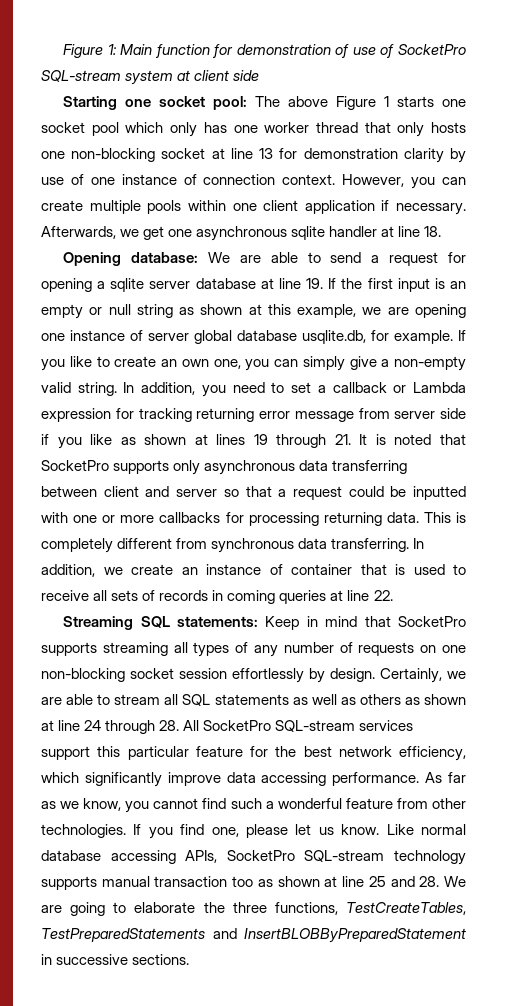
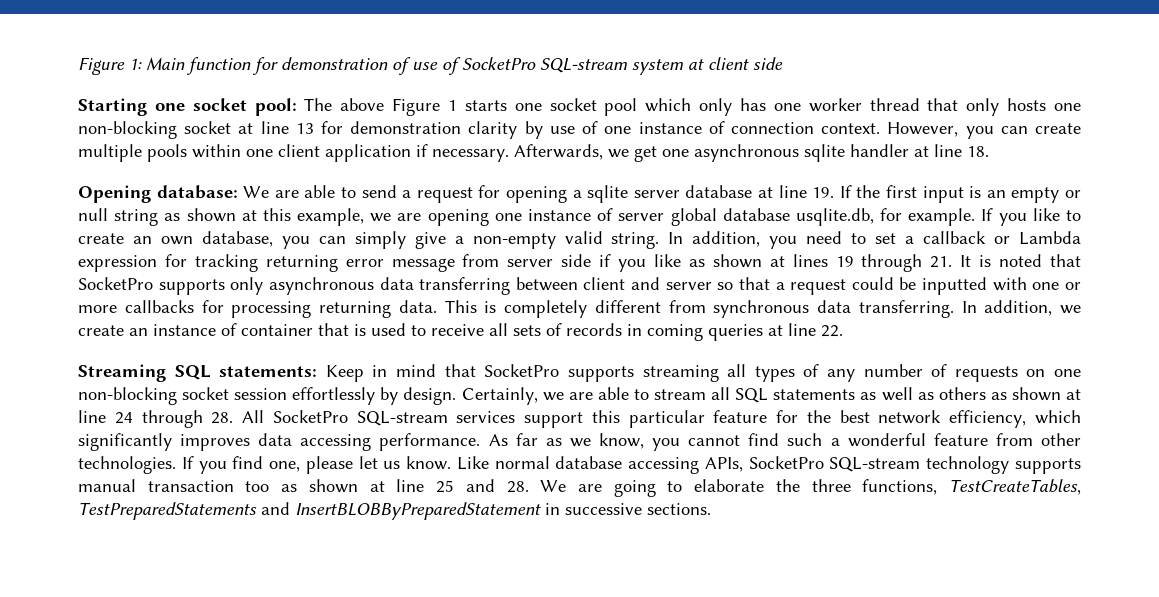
- If you like to create an own one, you can simply give a non-empty valid string.
+ If you like to create an own database, you can simply give a non-empty valid string.
- Certainly, we are able to stream all SQL statements as well as others as shown at line 24 through 28. All SocketPro SQL-stream services support this particular feature for the best network efficiency, which significantly improve data accessing performance.
+ Certainly, we are able to stream all SQL statements as well as others as shown at line 24 through 28. All SocketPro SQL-stream services support this particular feature for the best network efficiency, which significantly improves data accessing performance.

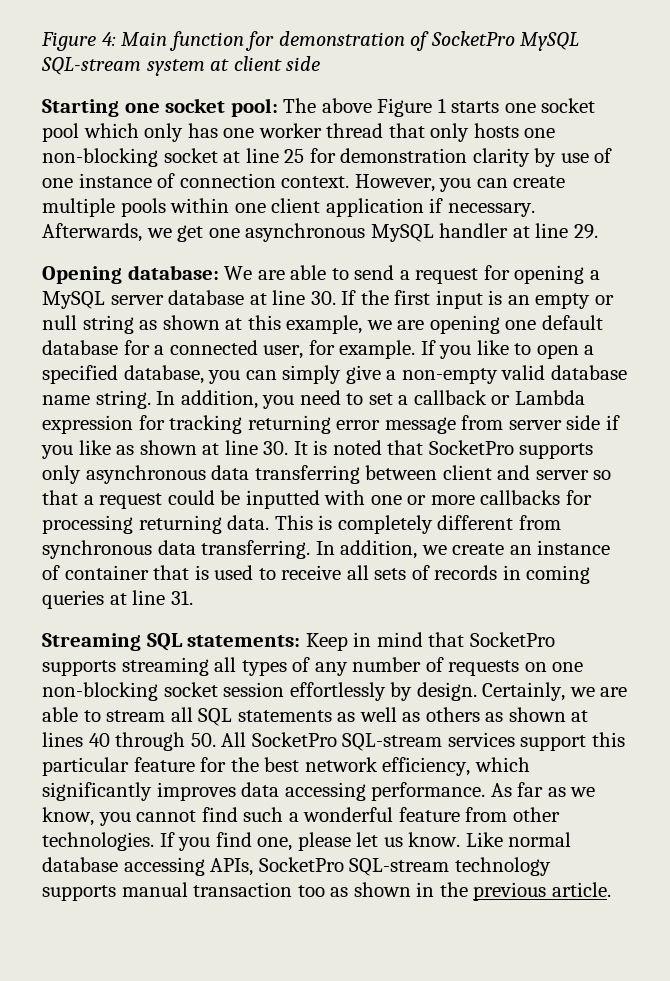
- Figure 1: Main function for demonstration of use of SocketPro SQL-stream system at client side
+ Figure 4: Main function for demonstration of SocketPro MySQL SQL-stream system at client side
- Starting one socket pool: The above Figure 1 starts one socket pool which only has one worker thread that only hosts one non-blocking socket at line 13 for demonstration clarity by use of one instance of connection context.
+ Starting one socket pool: The above Figure 1 starts one socket pool which only has one worker thread that only hosts one non-blocking socket at line 25 for demonstration clarity by use of one instance of connection context.
- Afterwards, we get one asynchronous sqlite handler at line 18.
+ Afterwards, we get one asynchronous MySQL handler at line 29.
- Opening database: We are able to send a request for opening a sqlite server database at line 19. If the first input is an empty or null string as shown at this example, we are opening one instance of server global database usqlite.db, for example.
+ Opening database: We are able to send a request for opening a MySQL server database at line 30. If the first input is an empty or null string as shown at this example, we are opening one default database for a connected user, for example.
- If you like to create an own database, you can simply give a non-empty valid string.
+ If you like to open a specified database, you can simply give a non-empty valid database name string.
- In addition, you need to set a callback or Lambda expression for tracking returning error message from server side if you like as shown at lines 19 through 21. It is noted that SocketPro supports only asynchronous data transferring between client and server so that a request could be inputted with one or more callbacks for processing returning data.
+ In addition, you need to set a callback or Lambda expression for tracking returning error message from server side if you like as shown at line 30. It is noted that SocketPro supports only asynchronous data transferring between client and server so that a request could be inputted with one or more callbacks for processing returning data.
- In addition, we create an instance of container that is used to receive all sets of records in coming queries at line 22.
+ In addition, we create an instance of container that is used to receive all sets of records in coming queries at line 31.
- Certainly, we are able to stream all SQL statements as well as others as shown at line 24 through 28. All SocketPro SQL-stream services support this particular feature for the best network efficiency, which significantly improves data accessing performance.
+ Certainly, we are able to stream all SQL statements as well as others as shown at lines 40 through 50. All SocketPro SQL-stream services support this particular feature for the best network efficiency, which significantly improves data accessing performance.
- Like normal database accessing APIs, SocketPro SQL-stream technology supports manual transaction too as shown at line 25 and 28. We are going to elaborate the three functions, TestCreateTables, TestPreparedStatements and InsertBLOBByPreparedStatement in successive sections.
+ Like normal database accessing APIs, SocketPro SQL-stream technology supports manual transaction too as shown in the previous article.

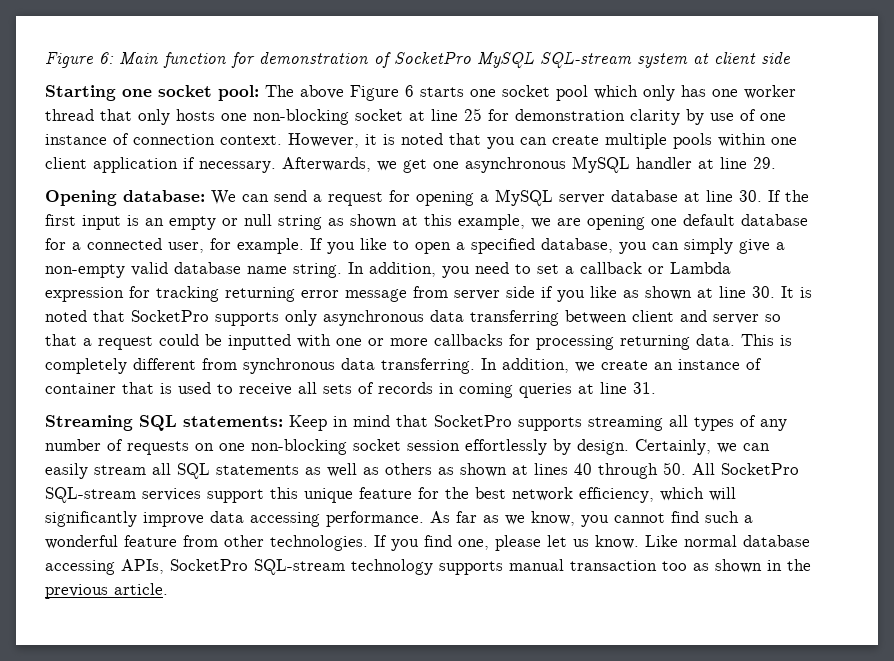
- Figure 4: Main function for demonstration of SocketPro MySQL SQL-stream system at client side
+ Figure 6: Main function for demonstration of SocketPro MySQL SQL-stream system at client side
- Starting one socket pool: The above Figure 1 starts one socket pool which only has one worker thread that only hosts one non-blocking socket at line 25 for demonstration clarity by use of one instance of connection context.
+ Starting one socket pool: The above Figure 6 starts one socket pool which only has one worker thread that only hosts one non-blocking socket at line 25 for demonstration clarity by use of one instance of connection context.
- However, you can create multiple pools within one client application if necessary.
+ However, it is noted that you can create multiple pools within one client application if necessary.
- Opening database: We are able to send a request for opening a MySQL server database at line 30. If the first input is an empty or null string as shown at this example, we are opening one default database for a connected user, for example.
+ Opening database: We can send a request for opening a MySQL server database at line 30. If the first input is an empty or null string as shown at this example, we are opening one default database for a connected user, for example.
- Certainly, we are able to stream all SQL statements as well as others as shown at lines 40 through 50. All SocketPro SQL-stream services support this particular feature for the best network efficiency, which significantly improves data accessing performance.
+ Certainly, we can easily stream all SQL statements as well as others as shown at lines 40 through 50. All SocketPro SQL-stream services support this unique feature for the best network efficiency, which will significantly improve data accessing performance.

